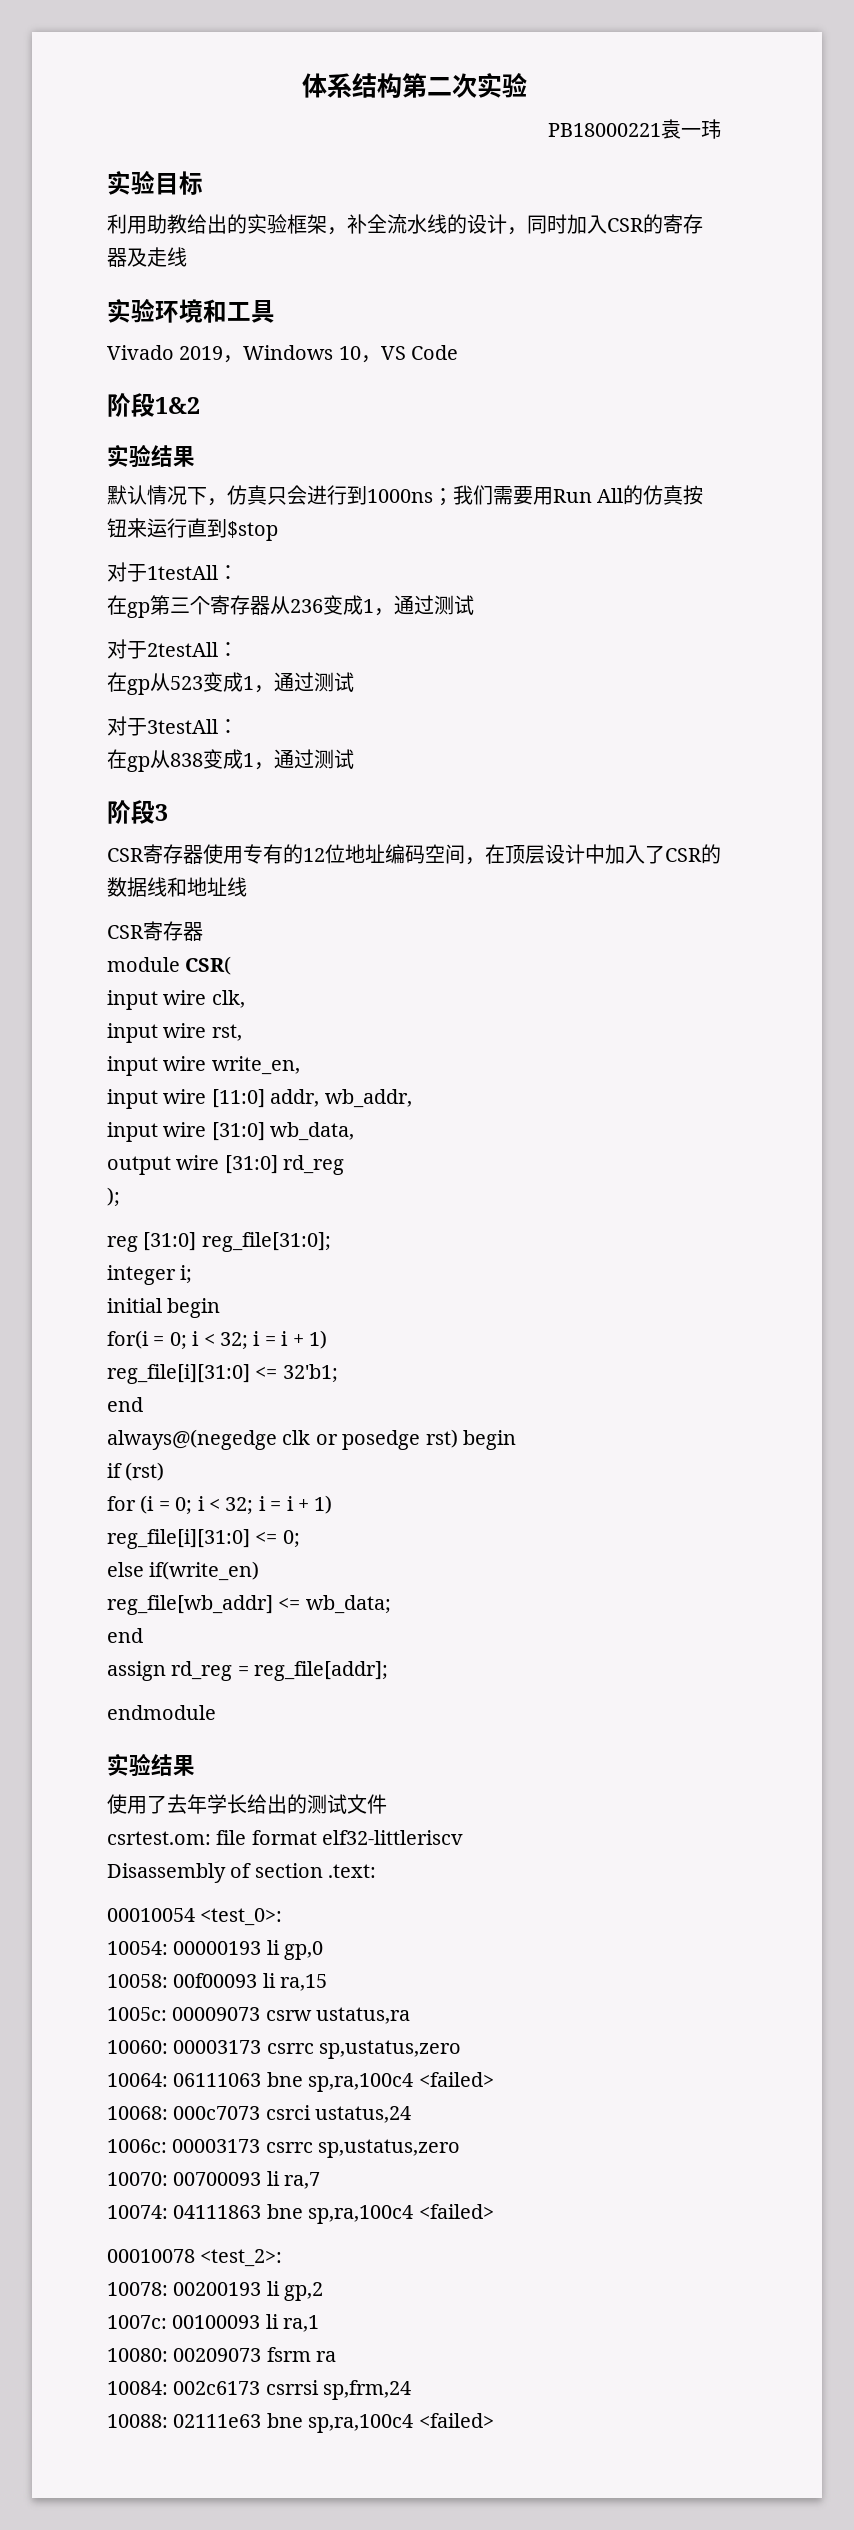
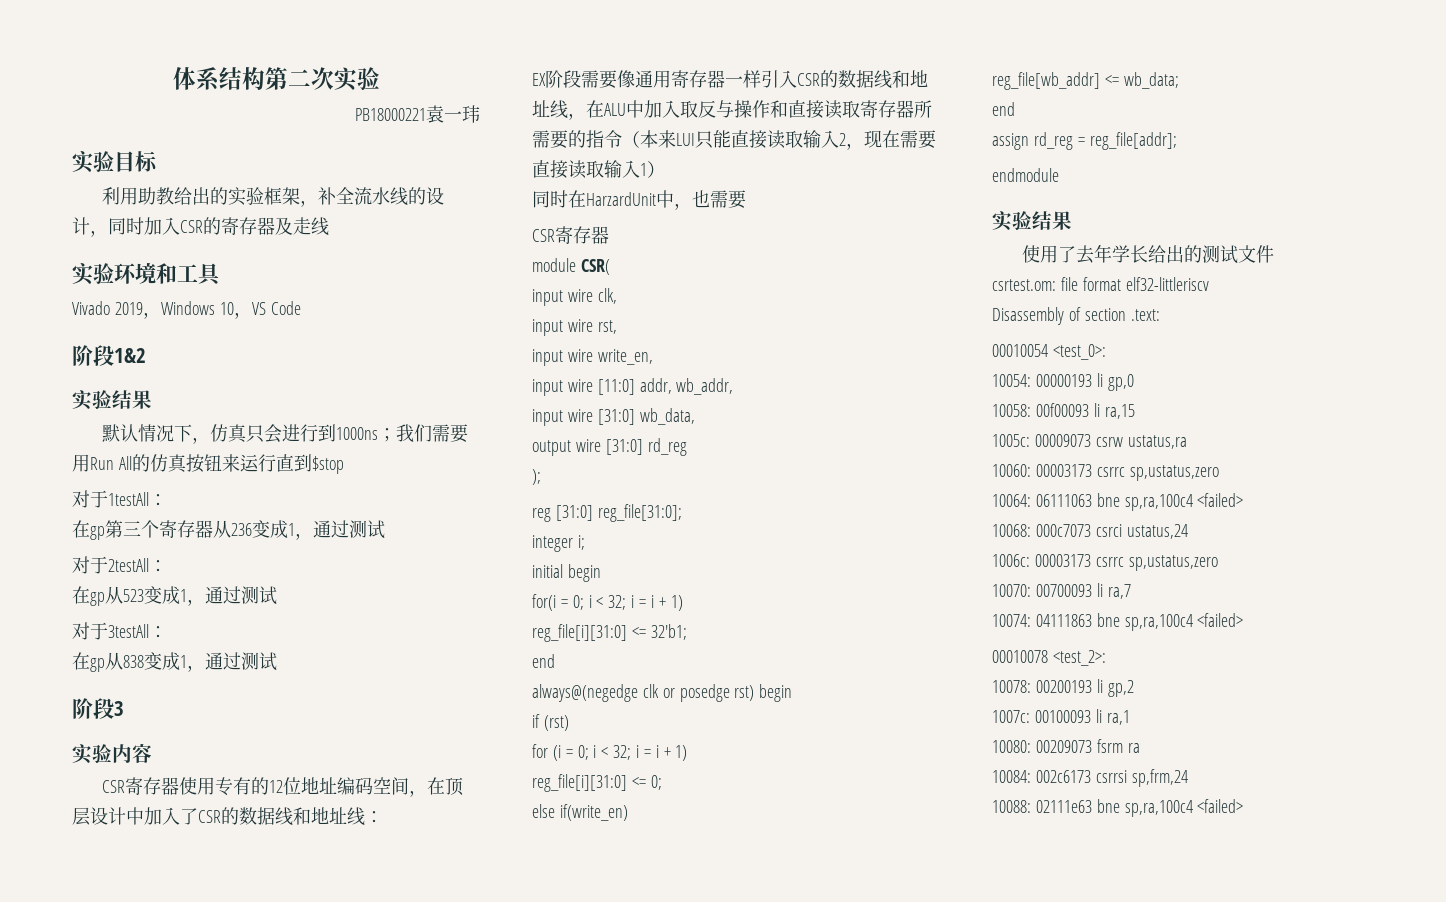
+ 实验内容
- CSR寄存器使用专有的12位地址编码空间，在顶层设计中加入了CSR的数据线和地址线
+ CSR寄存器使用专有的12位地址编码空间，在顶层设计中加入了CSR的数据线和地址线：
+ EX阶段需要像通用寄存器一样引入CSR的数据线和地址线，在ALU中加入取反与操作和直接读取寄存器所需要的指令（本来LUI只能直接读取输入2，现在需要直接读取输入1）
+ 同时在HarzardUnit中，也需要

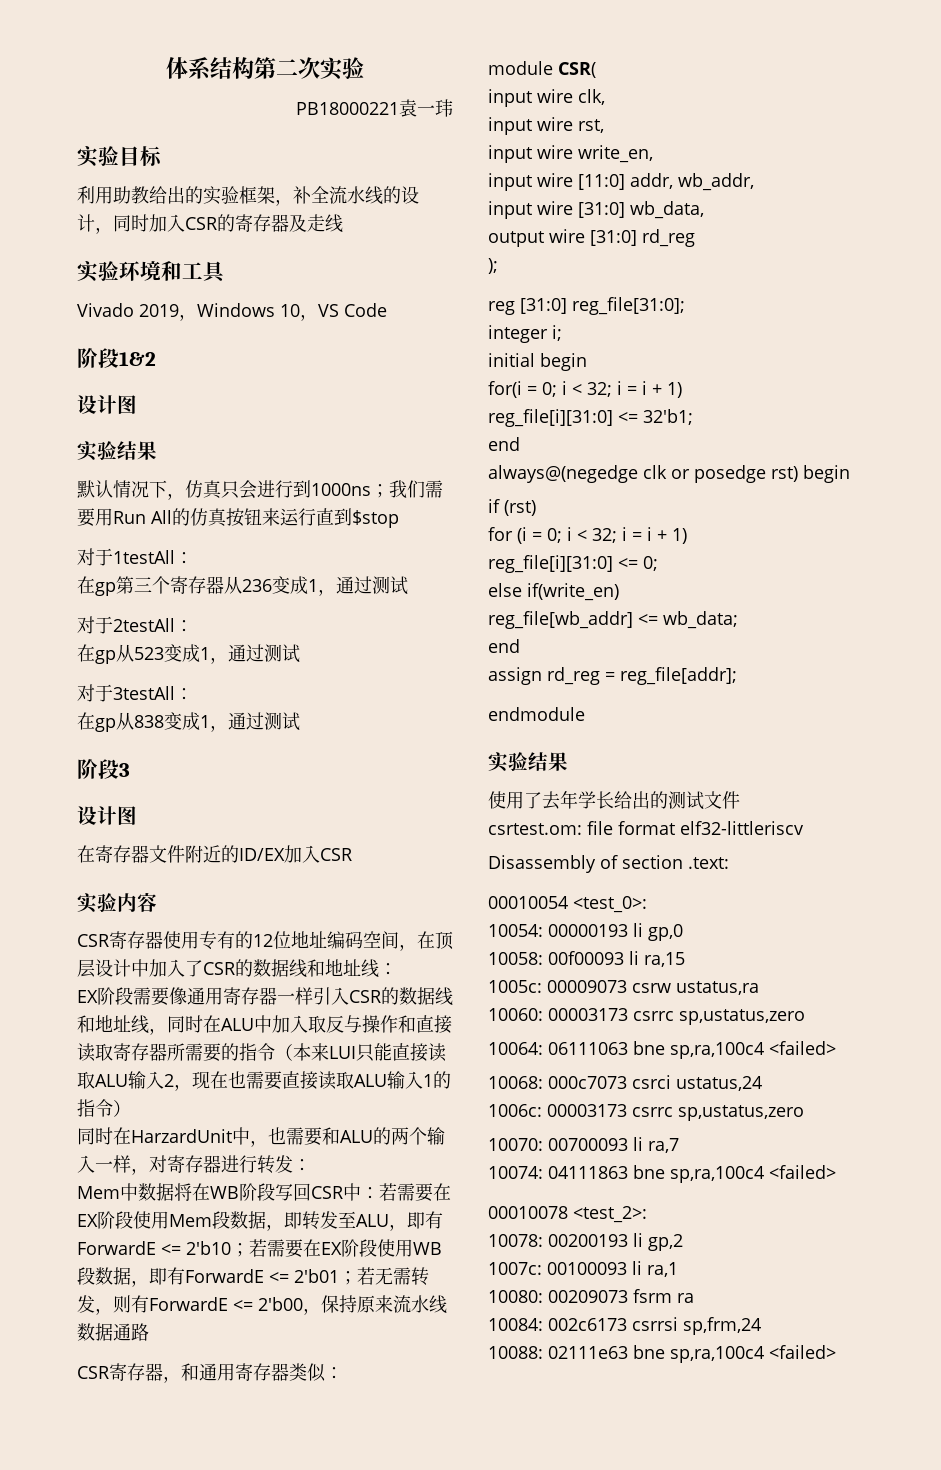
  阶段1&2
+ 设计图
  阶段3
+ 设计图
+ 在寄存器文件附近的ID/EX加入CSR
- EX阶段需要像通用寄存器一样引入CSR的数据线和地址线，在ALU中加入取反与操作和直接读取寄存器所需要的指令（本来LUI只能直接读取输入2，现在需要直接读取输入1）
+ EX阶段需要像通用寄存器一样引入CSR的数据线和地址线，同时在ALU中加入取反与操作和直接读取寄存器所需要的指令（本来LUI只能直接读取ALU输入2，现在也需要直接读取ALU输入1的指令）
- 同时在HarzardUnit中，也需要
- CSR寄存器
+ 同时在HarzardUnit中，也需要和ALU的两个输入一样，对寄存器进行转发：
+ Mem中数据将在WB阶段写回CSR中：若需要在EX阶段使用Mem段数据，即转发至ALU，即有ForwardE <= 2'b10；若需要在EX阶段使用WB段数据，即有ForwardE <= 2'b01；若无需转发，则有ForwardE <= 2'b00，保持原来流水线数据通路
+ CSR寄存器，和通用寄存器类似：

